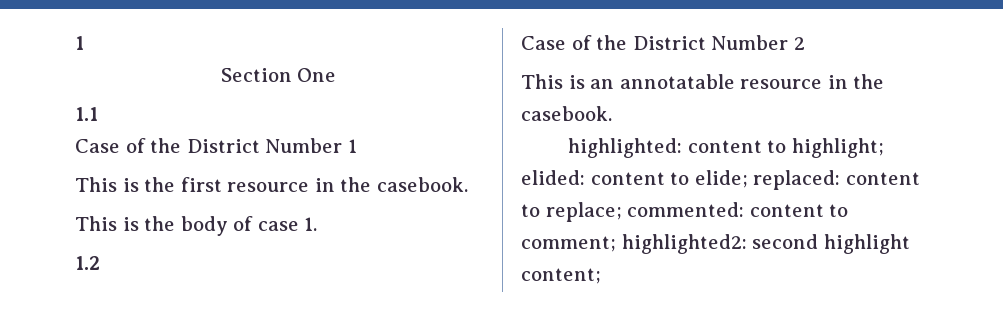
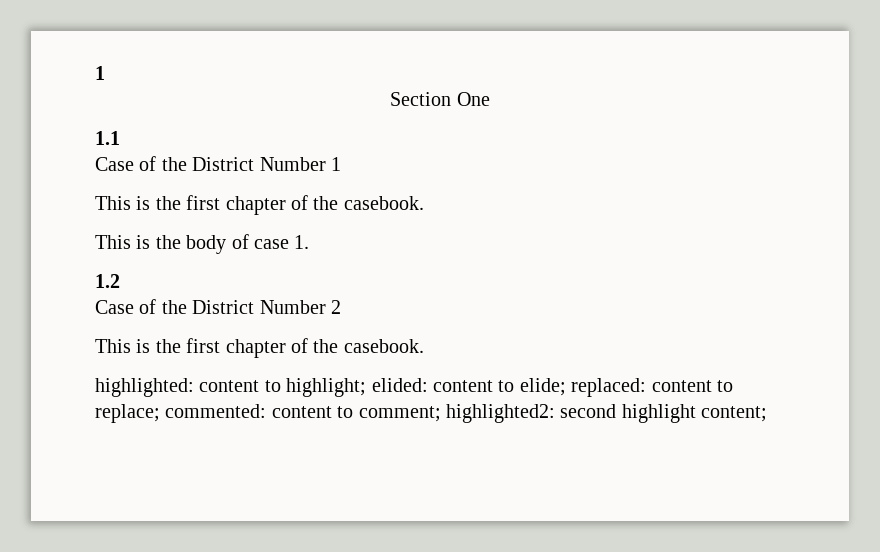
  Case of the District Number 1
- This is the first resource in the casebook.
+ This is the first chapter of the casebook.
  Case of the District Number 2
- This is an annotatable resource in the casebook.
+ This is the first chapter of the casebook.

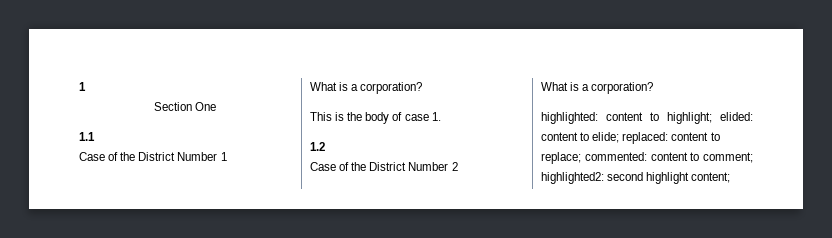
  Case of the District Number 1
- This is the first chapter of the casebook.
+ What is a corporation?
  Case of the District Number 2
- This is the first chapter of the casebook.
+ What is a corporation?

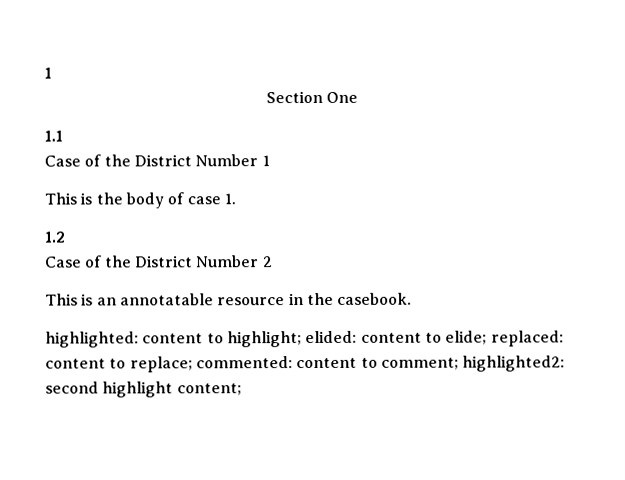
  Case of the District Number 1
- What is a corporation?
  Case of the District Number 2
- What is a corporation?
+ This is an annotatable resource in the casebook.

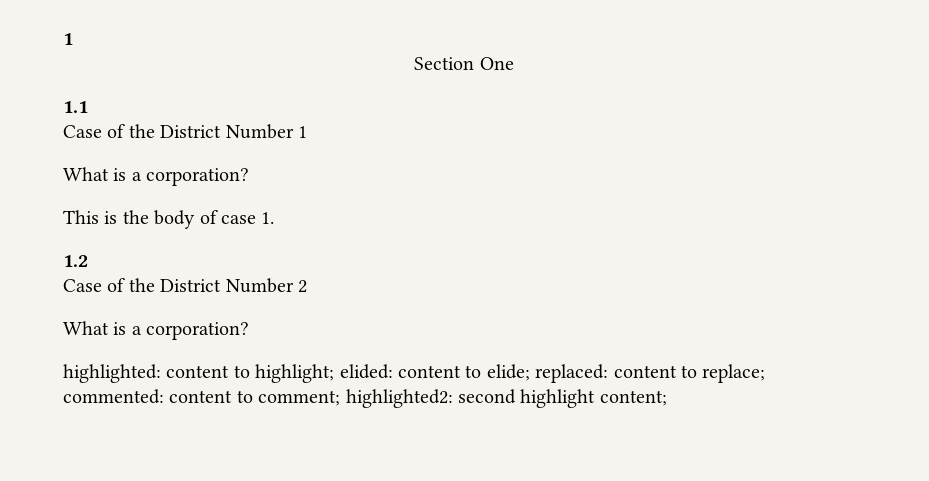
  Case of the District Number 1
+ What is a corporation?
  Case of the District Number 2
- This is an annotatable resource in the casebook.
+ What is a corporation?

